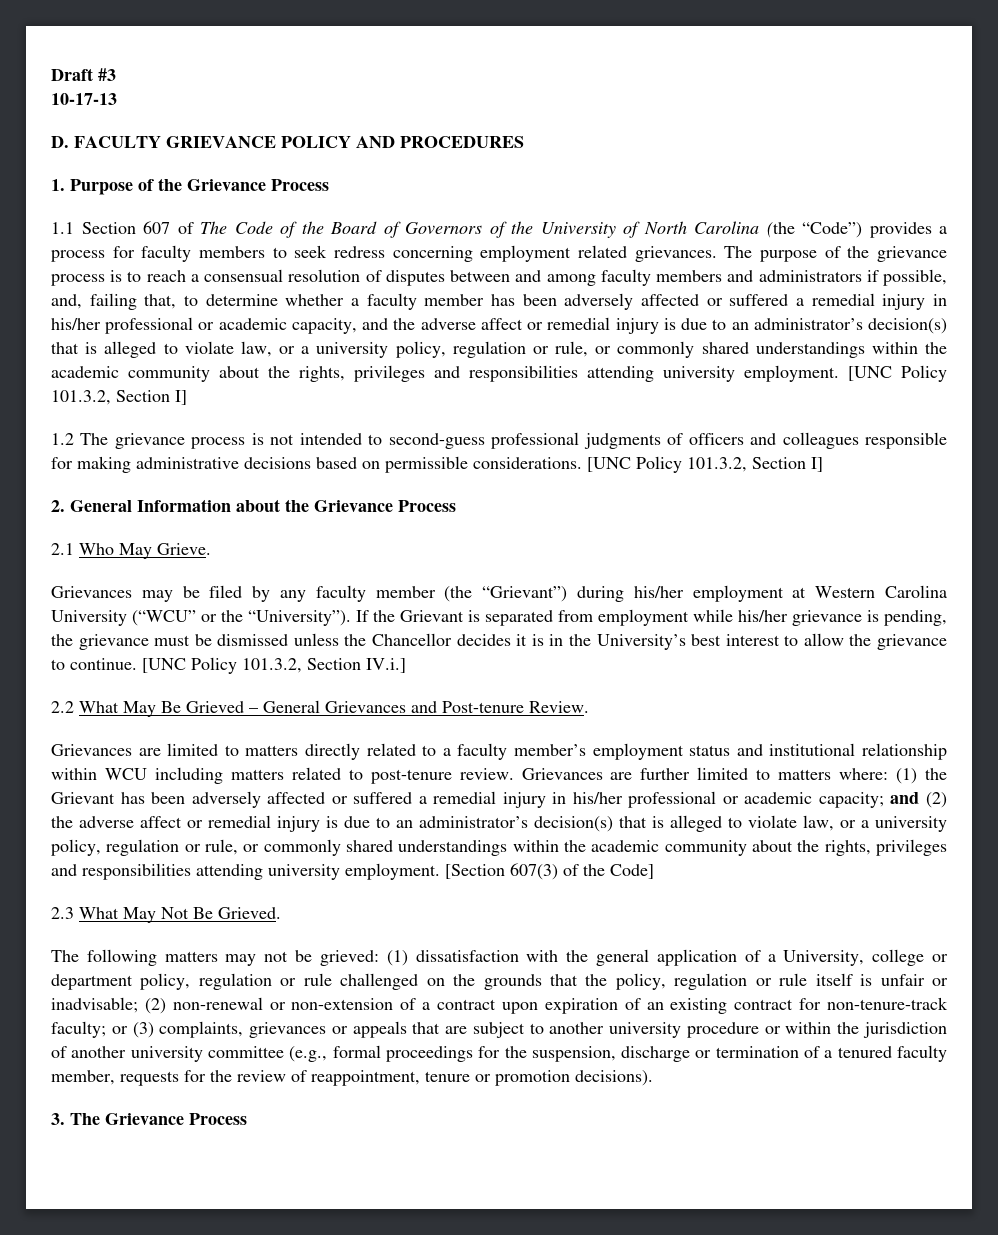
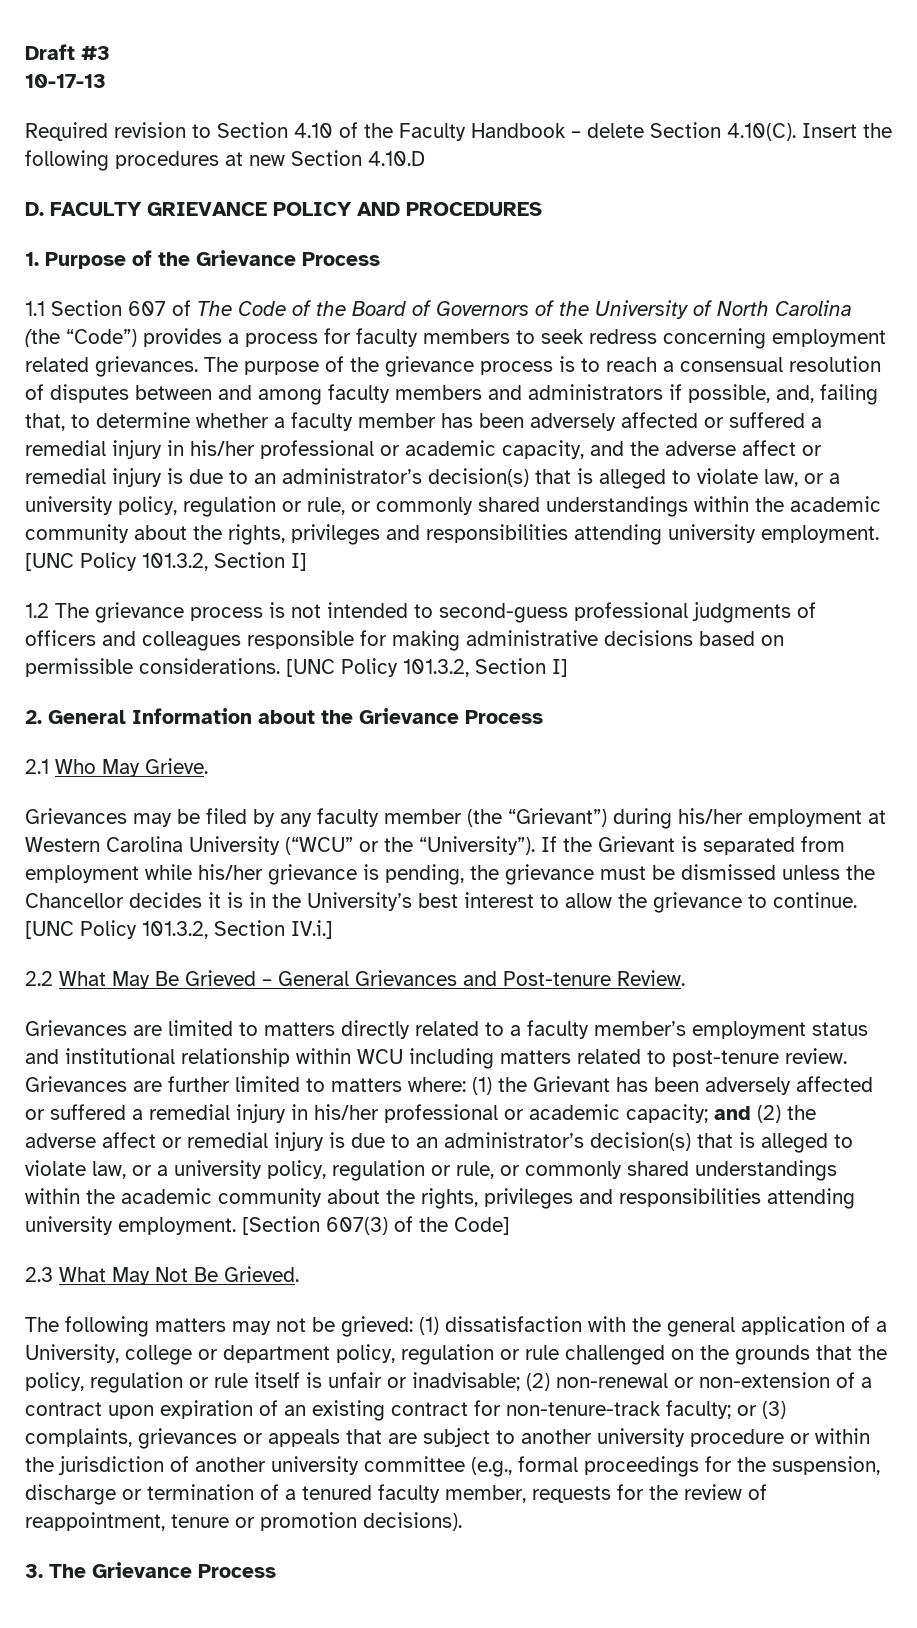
+ Required revision to Section 4.10 of the Faculty Handbook – delete Section 4.10(C). Insert the following procedures at new Section 4.10.D

